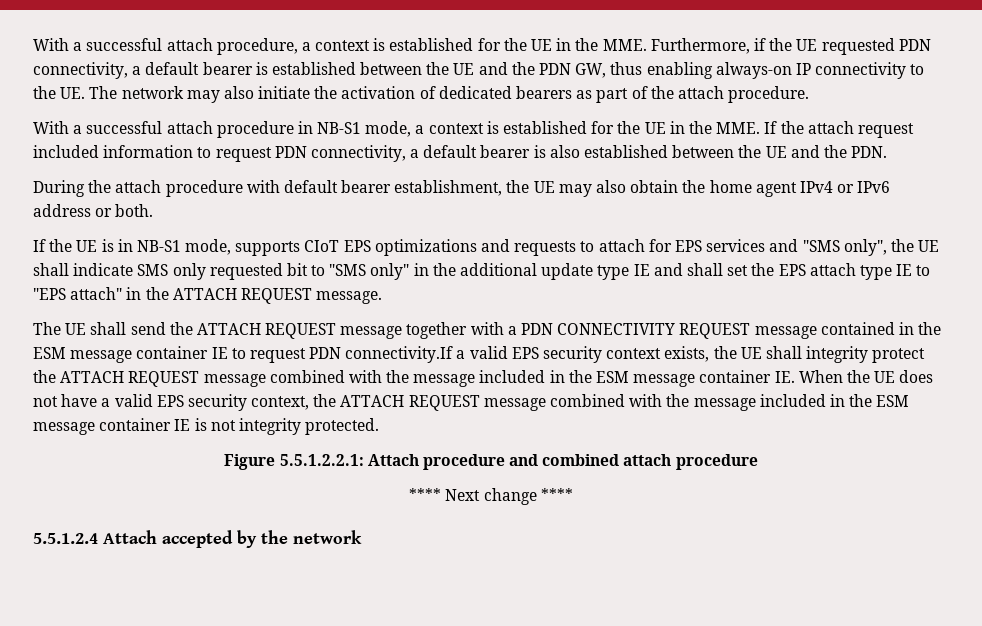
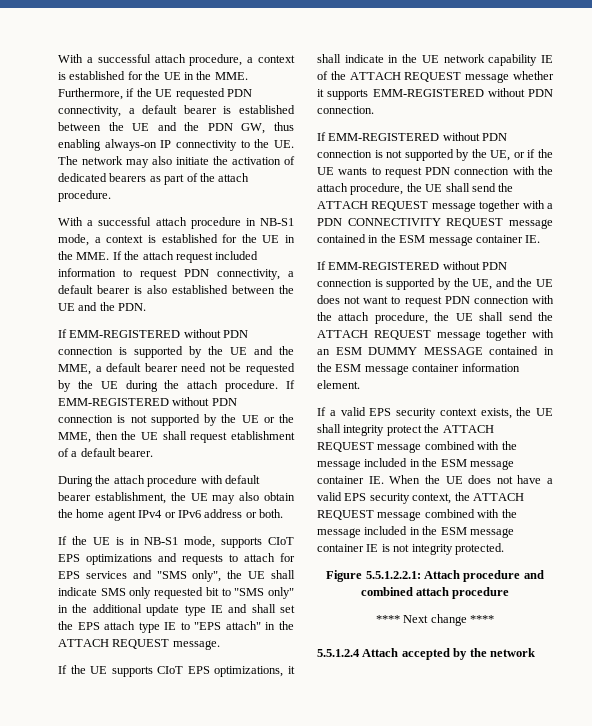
+ If EMM-REGISTERED without PDN connection is supported by the UE and the MME, a default bearer need not be requested by the UE during the attach procedure. If EMM-REGISTERED without PDN connection is not supported by the UE or the MME, then the UE shall request etablishment of a default bearer.
- The UE shall send the ATTACH REQUEST message together with a PDN CONNECTIVITY REQUEST message contained in the ESM message container IE to request PDN connectivity.If a valid EPS security context exists, the UE shall integrity protect the ATTACH REQUEST message combined with the message included in the ESM message container IE. When the UE does not have a valid EPS security context, the ATTACH REQUEST message combined with the message included in the ESM message container IE is not integrity protected.
+ If the UE supports CIoT EPS optimizations, it shall indicate in the UE network capability IE of the ATTACH REQUEST message whether it supports EMM-REGISTERED without PDN connection.
+ If EMM-REGISTERED without PDN connection is not supported by the UE, or if the UE wants to request PDN connection with the attach procedure, the UE shall send the ATTACH REQUEST message together with a PDN CONNECTIVITY REQUEST message contained in the ESM message container IE.
+ If EMM-REGISTERED without PDN connection is supported by the UE, and the UE does not want to request PDN connection with the attach procedure, the UE shall send the ATTACH REQUEST message together with an ESM DUMMY MESSAGE contained in the ESM message container information element.
+ If a valid EPS security context exists, the UE shall integrity protect the ATTACH REQUEST message combined with the message included in the ESM message container IE. When the UE does not have a valid EPS security context, the ATTACH REQUEST message combined with the message included in the ESM message container IE is not integrity protected.

